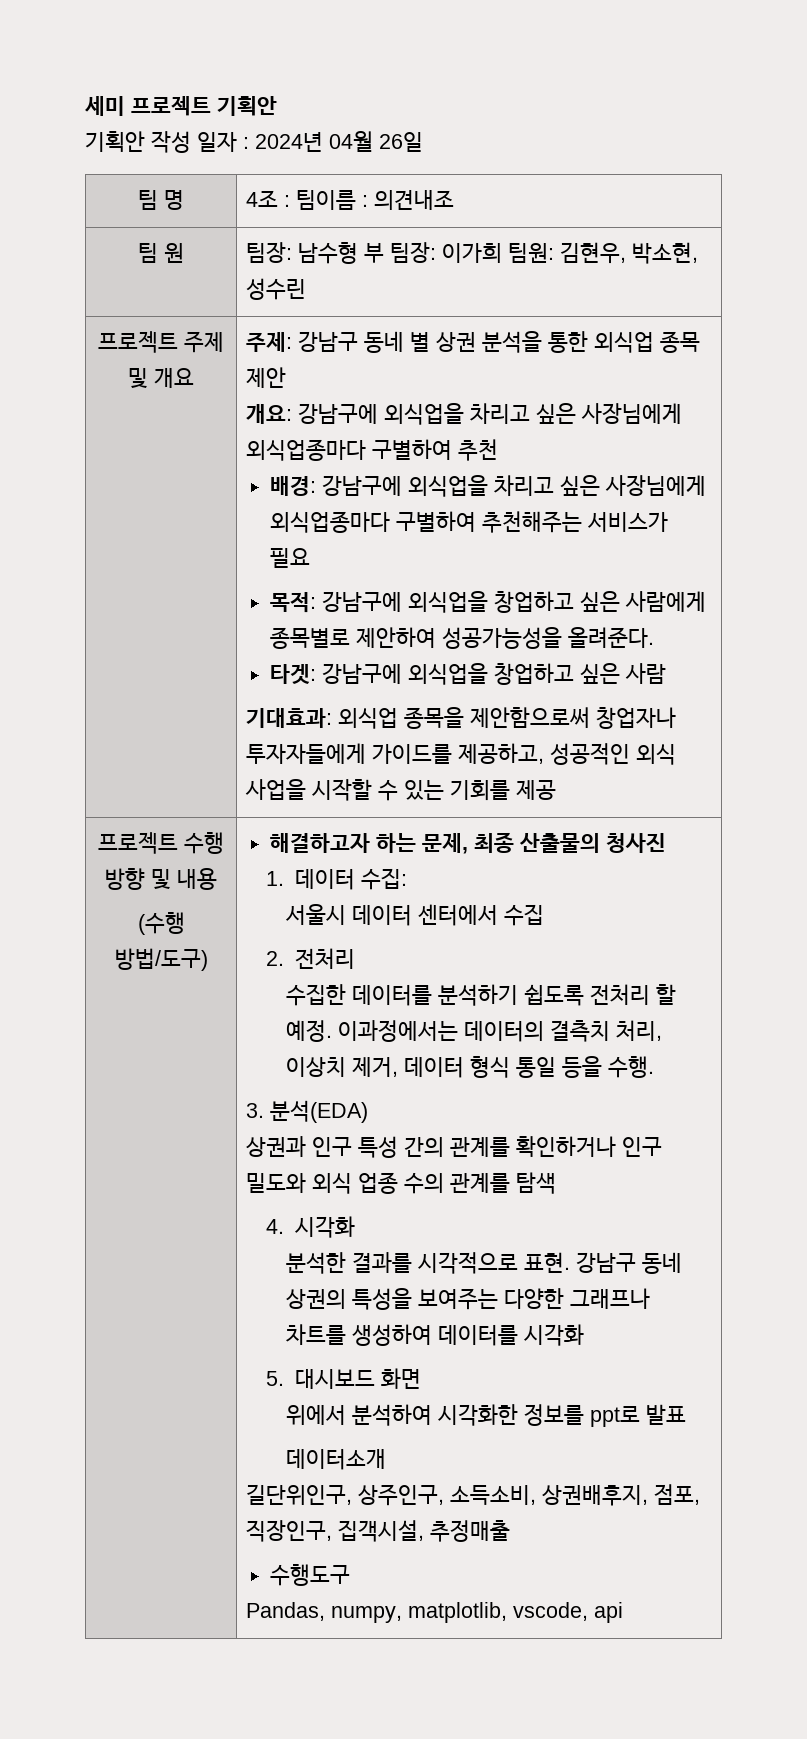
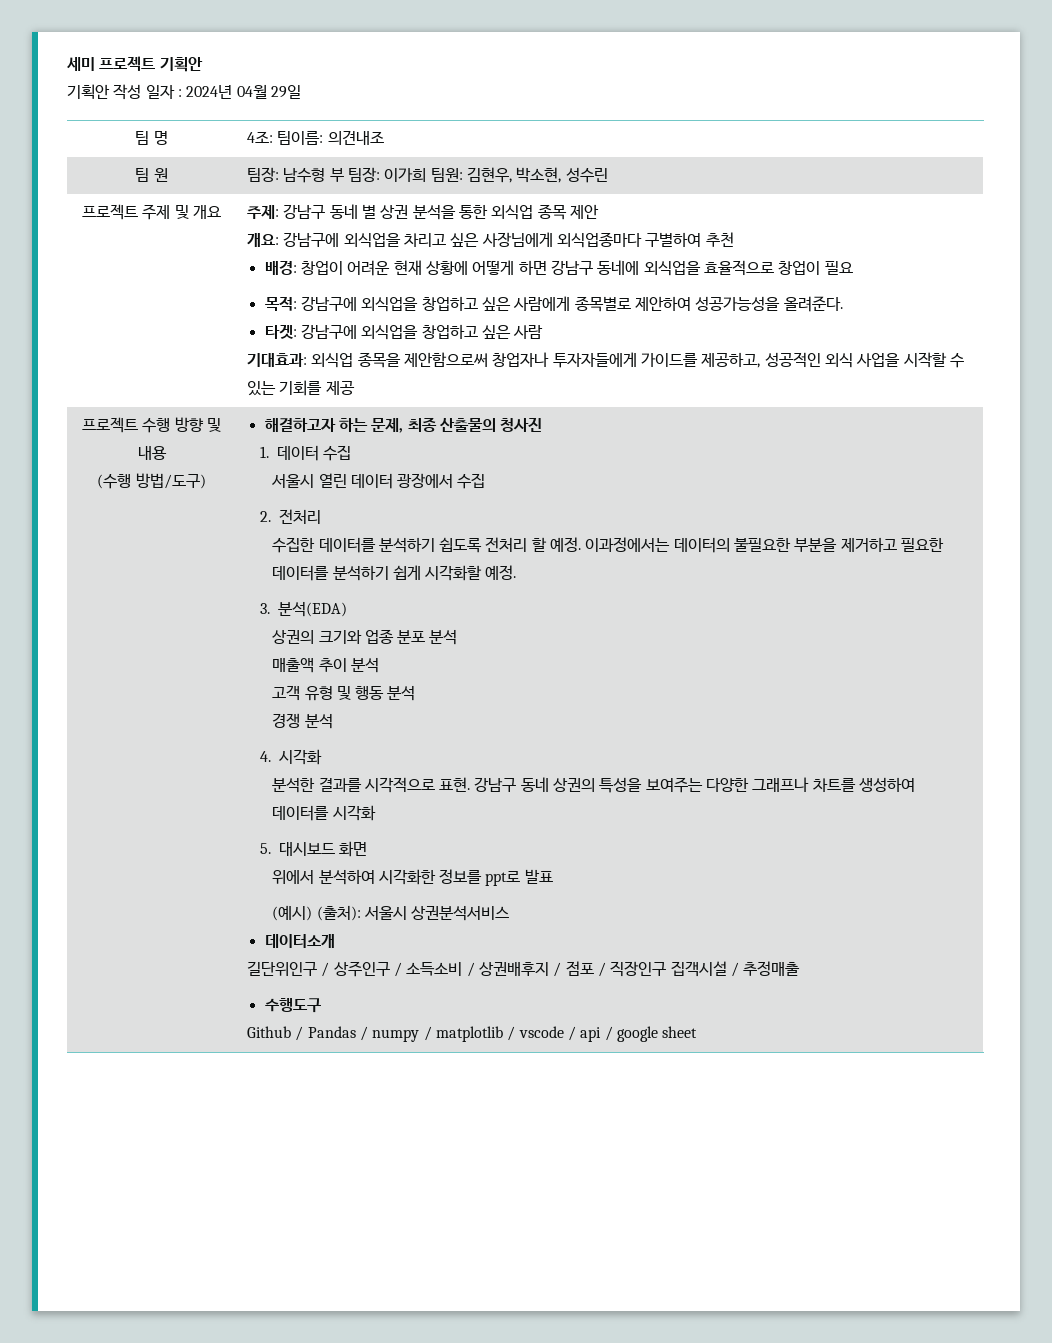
- 기획안 작성 일자 : 2024년 04월 26일
+ 기획안 작성 일자 : 2024년 04월 29일
- 팀 명 | 4조 : 팀이름 : 의견내조
+ 팀 명 | 4조: 팀이름: 의견내조
- 배경: 강남구에 외식업을 차리고 싶은 사장님에게 외식업종마다 구별하여 추천해주는 서비스가 필요
+ 배경: 창업이 어려운 현재 상황에 어떻게 하면 강남구 동네에 외식업을 효율적으로 창업이 필요
- 1. 데이터 수집:
- 서울시 데이터 센터에서 수집
+ 1. 데이터 수집
+ 서울시 열린 데이터 광장에서 수집
- 이과정에서는 데이터의 결측치 처리, 이상치 제거, 데이터 형식 통일 등을 수행.
+ 이과정에서는 데이터의 불필요한 부분을 제거하고 필요한 데이터를 분석하기 쉽게 시각화할 예정.
  3. 분석(EDA)
- 상권과 인구 특성 간의 관계를 확인하거나 인구 밀도와 외식 업종 수의 관계를 탐색
+ 상권의 크기와 업종 분포 분석
+ 매출액 추이 분석
+ 고객 유형 및 행동 분석
+ 경쟁 분석
+ (예시) (출처): 서울시 상권분석서비스
  데이터소개
- 길단위인구, 상주인구, 소득소비, 상권배후지, 점포, 직장인구, 집객시설, 추정매출
+ 길단위인구 / 상주인구 / 소득소비 / 상권배후지 / 점포 / 직장인구 집객시설 / 추정매출
  수행도구
- Pandas, numpy, matplotlib, vscode, api
+ Github / Pandas / numpy / matplotlib / vscode / api / google sheet

